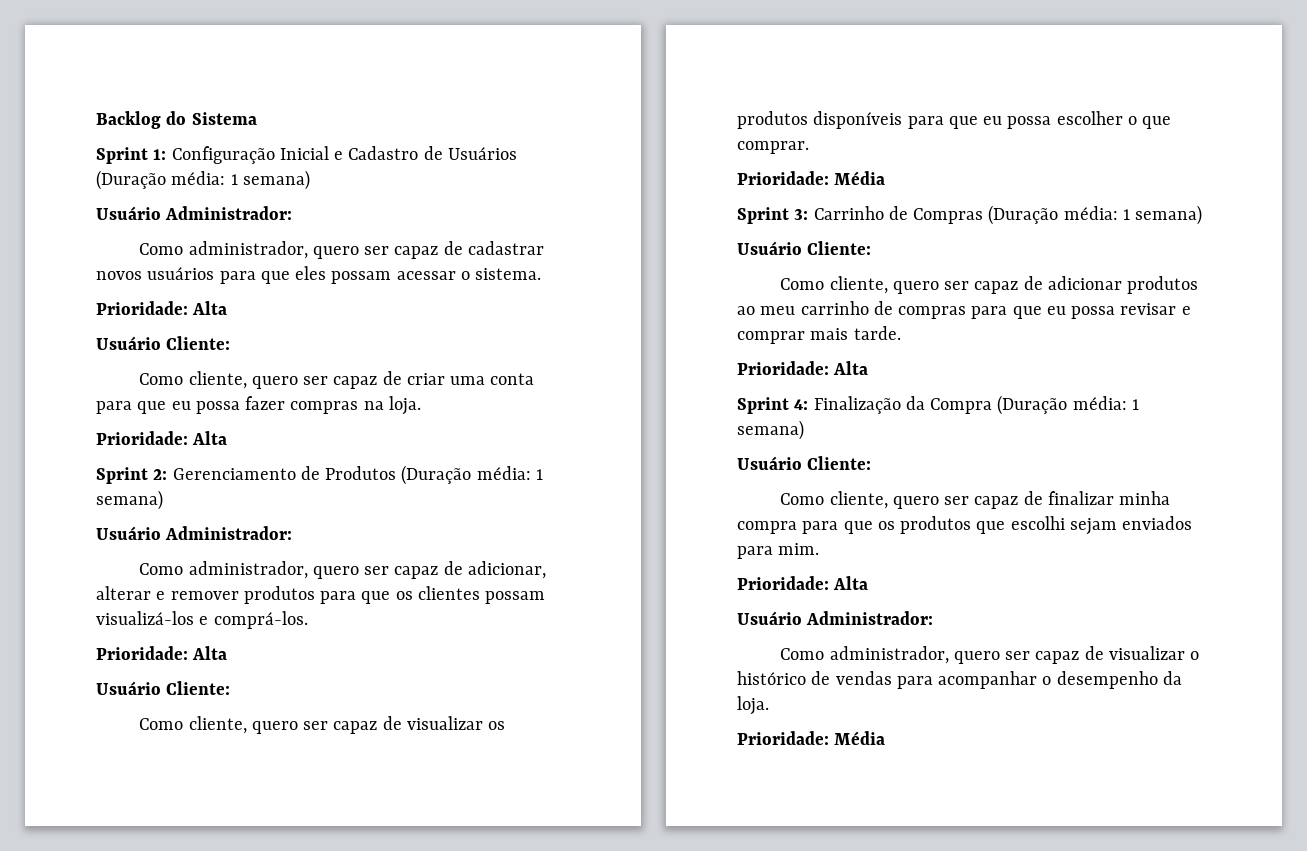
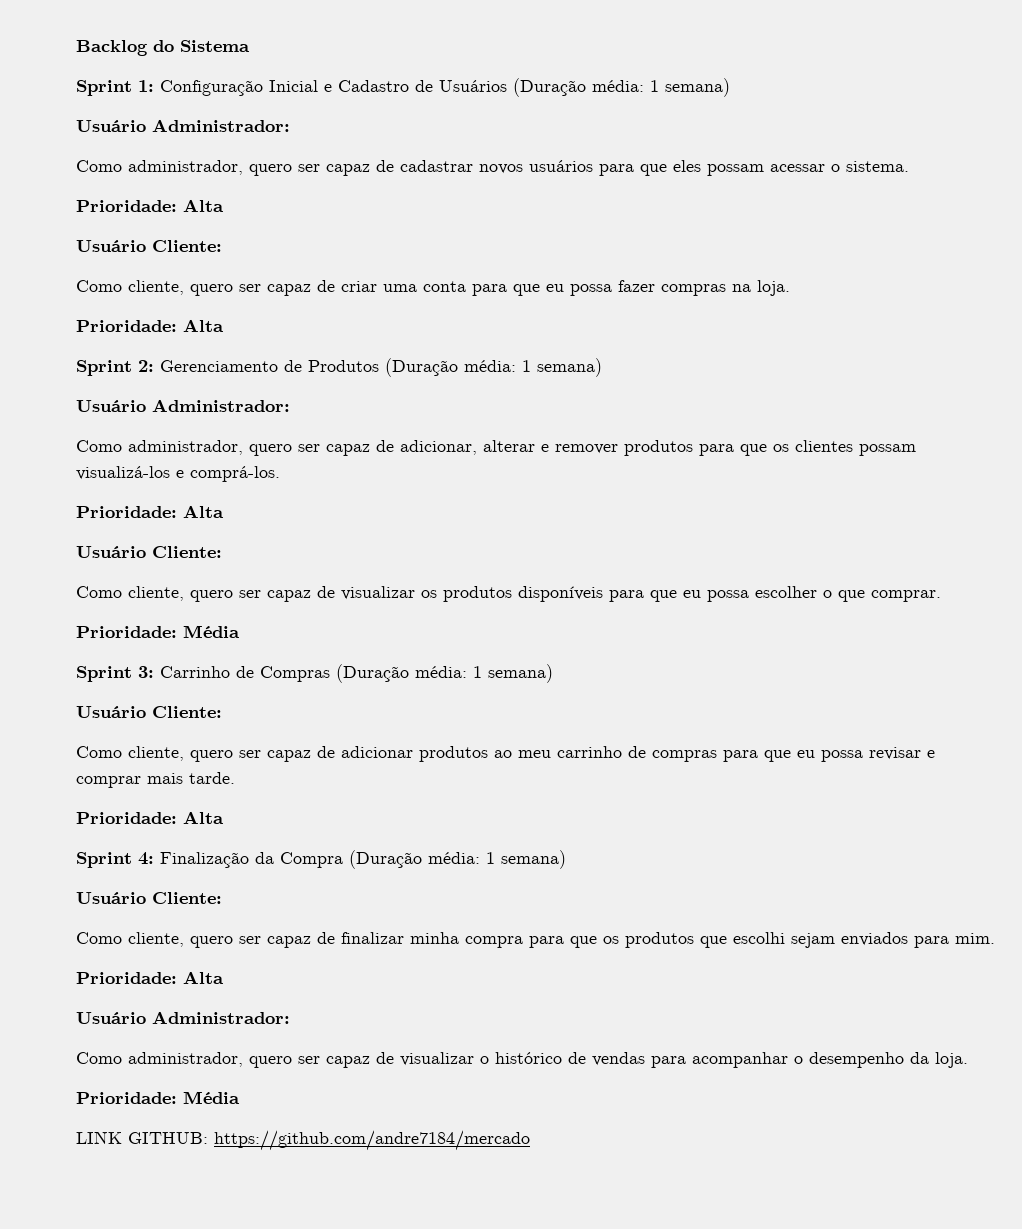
+ LINK GITHUB: https://github.com/andre7184/mercado

